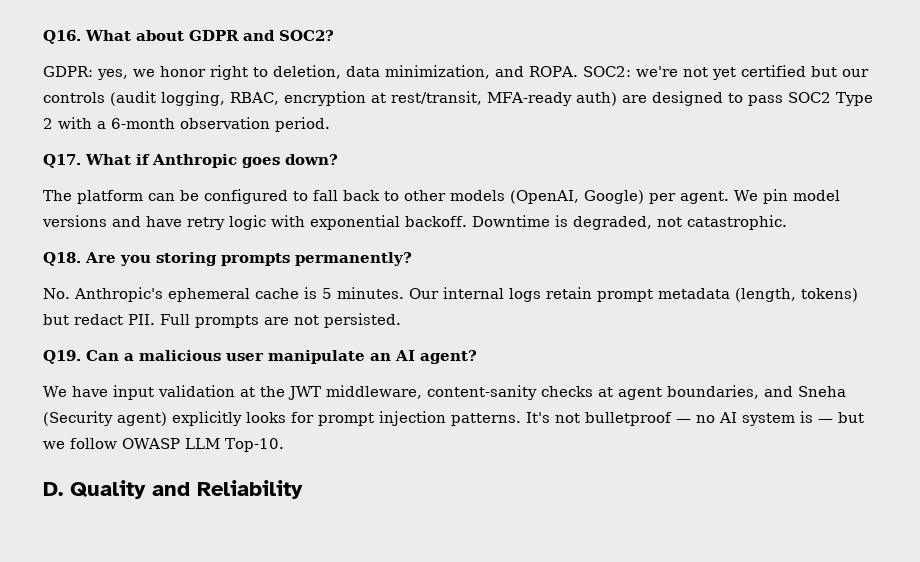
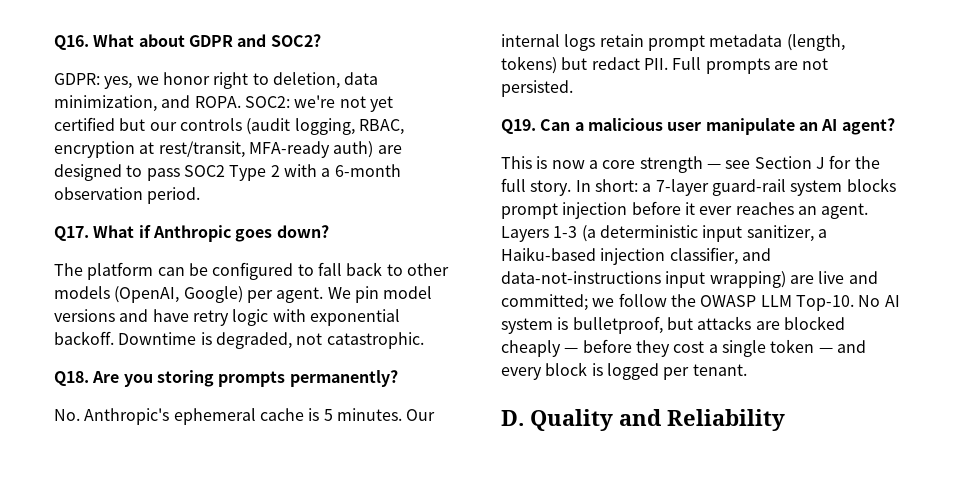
- We have input validation at the JWT middleware, content-sanity checks at agent boundaries, and Sneha (Security agent) explicitly looks for prompt injection patterns. It's not bulletproof — no AI system is — but we follow OWASP LLM Top-10.
+ This is now a core strength — see Section J for the full story. In short: a 7-layer guard-rail system blocks prompt injection before it ever reaches an agent. Layers 1-3 (a deterministic input sanitizer, a Haiku-based injection classifier, and data-not-instructions input wrapping) are live and committed; we follow the OWASP LLM Top-10. No AI system is bulletproof, but attacks are blocked cheaply — before they cost a single token — and every block is logged per tenant.

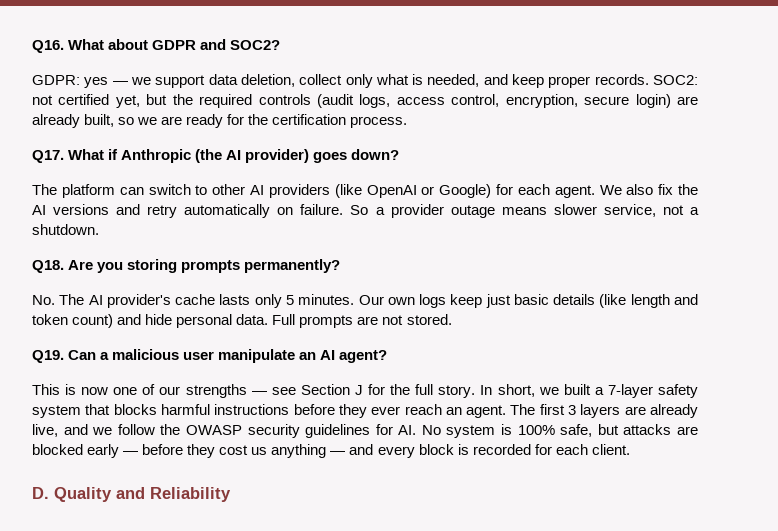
- GDPR: yes, we honor right to deletion, data minimization, and ROPA. SOC2: we're not yet certified but our controls (audit logging, RBAC, encryption at rest/transit, MFA-ready auth) are designed to pass SOC2 Type 2 with a 6-month observation period.
+ GDPR: yes — we support data deletion, collect only what is needed, and keep proper records. SOC2: not certified yet, but the required controls (audit logs, access control, encryption, secure login) are already built, so we are ready for the certification process.
- Q17. What if Anthropic goes down?
+ Q17. What if Anthropic (the AI provider) goes down?
- The platform can be configured to fall back to other models (OpenAI, Google) per agent. We pin model versions and have retry logic with exponential backoff. Downtime is degraded, not catastrophic.
+ The platform can switch to other AI providers (like OpenAI or Google) for each agent. We also fix the AI versions and retry automatically on failure. So a provider outage means slower service, not a shutdown.
- No. Anthropic's ephemeral cache is 5 minutes. Our internal logs retain prompt metadata (length, tokens) but redact PII. Full prompts are not persisted.
+ No. The AI provider's cache lasts only 5 minutes. Our own logs keep just basic details (like length and token count) and hide personal data. Full prompts are not stored.
- This is now a core strength — see Section J for the full story.
+ This is now one of our strengths — see Section J for the full story.
- In short: a 7-layer guard-rail system blocks prompt injection before it ever reaches an agent. Layers 1-3 (a deterministic input sanitizer, a Haiku-based injection classifier, and data-not-instructions input wrapping) are live and committed; we follow the OWASP LLM Top-10. No AI system is bulletproof, but attacks are blocked cheaply — before they cost a single token — and every block is logged per tenant.
+ In short, we built a 7-layer safety system that blocks harmful instructions before they ever reach an agent. The first 3 layers are already live, and we follow the OWASP security guidelines for AI. No system is 100% safe, but attacks are blocked early — before they cost us anything — and every block is recorded for each client.

